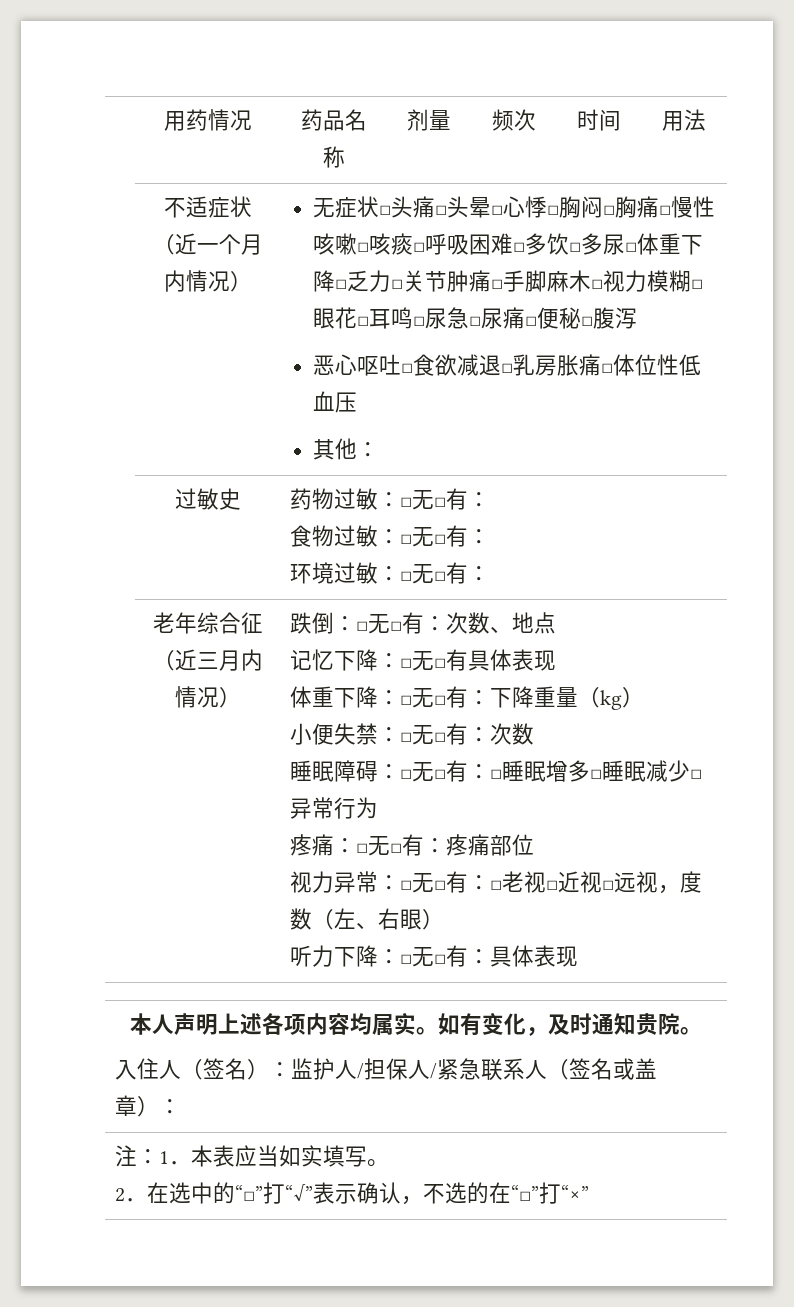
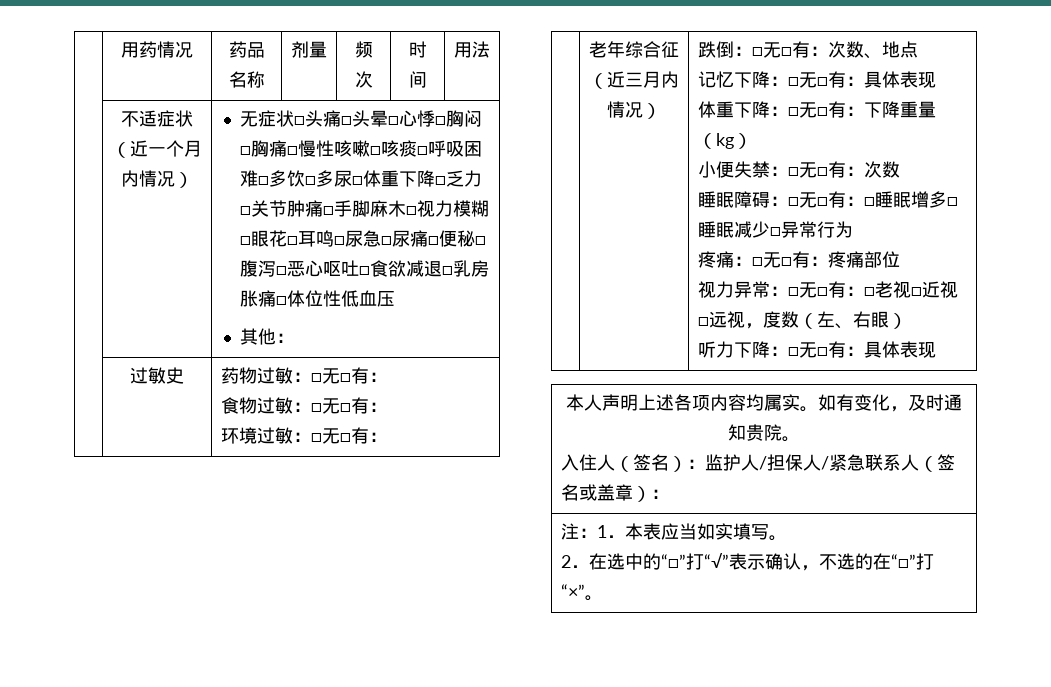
- 无症状□头痛□头晕□心悸□胸闷□胸痛□慢性咳嗽□咳痰□呼吸困难□多饮□多尿□体重下降□乏力□关节肿痛□手脚麻木□视力模糊□眼花□耳鸣□尿急□尿痛□便秘□腹泻
- 恶心呕吐□食欲减退□乳房胀痛□体位性低血压
+ 无症状□头痛□头晕□心悸□胸闷□胸痛□慢性咳嗽□咳痰□呼吸困难□多饮□多尿□体重下降□乏力□关节肿痛□手脚麻木□视力模糊□眼花□耳鸣□尿急□尿痛□便秘□腹泻□恶心呕吐□食欲减退□乳房胀痛□体位性低血压
- 记忆下降：□无□有具体表现
+ 记忆下降：□无□有：具体表现
  注：1．本表应当如实填写。
- 2．在选中的“□”打“√”表示确认，不选的在“□”打“×”
+ 2．在选中的“□”打“√”表示确认，不选的在“□”打“×”。

